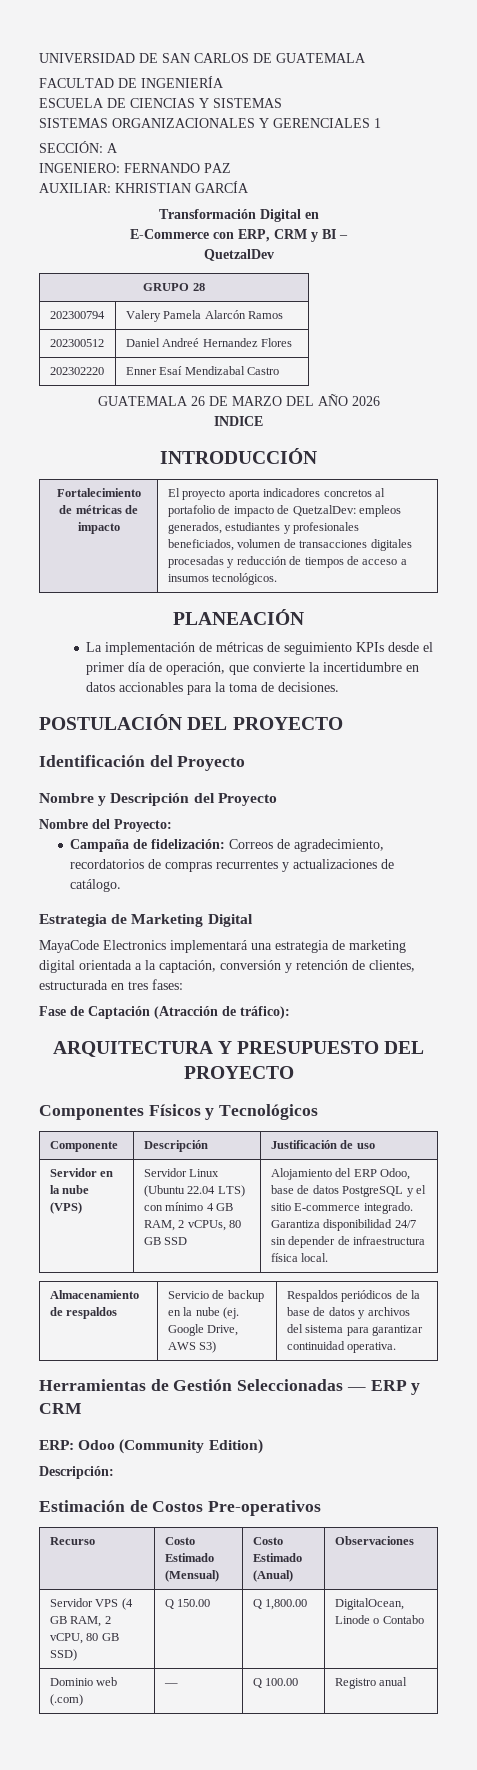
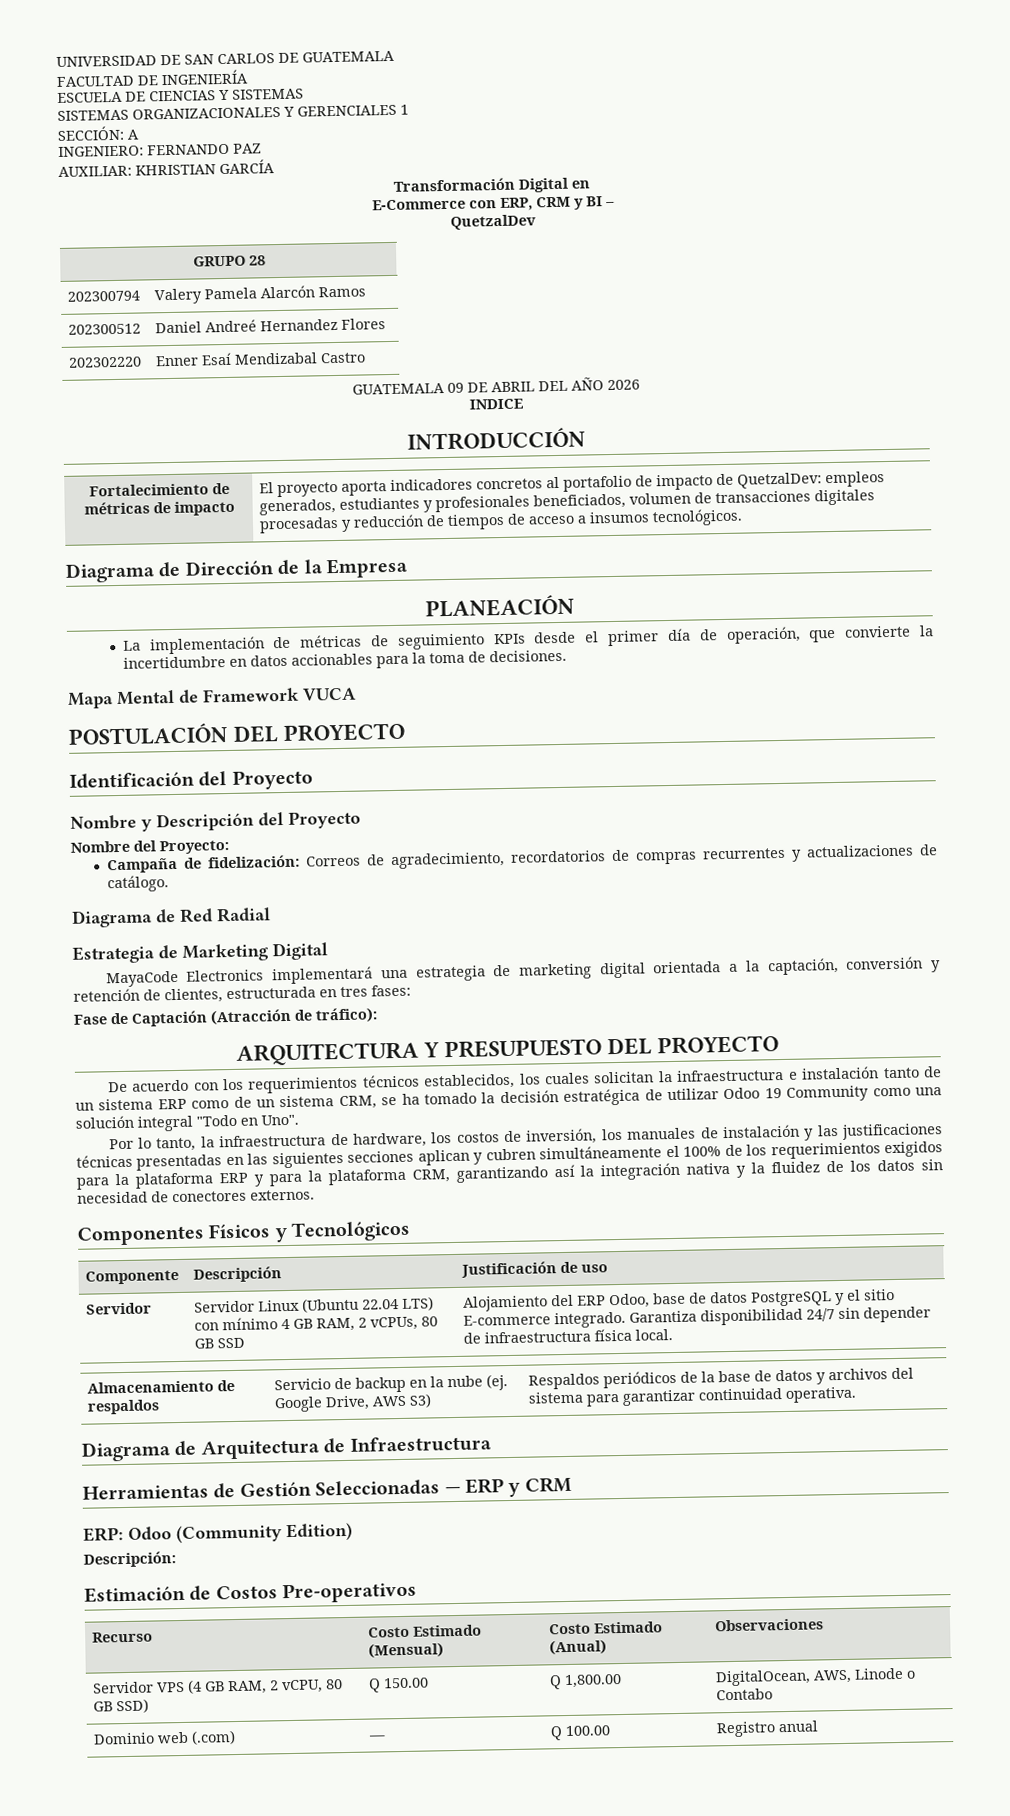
- GUATEMALA 26 DE MARZO DEL AÑO 2026
+ GUATEMALA 09 DE ABRIL DEL AÑO 2026
+ Diagrama de Dirección de la Empresa
+ Mapa Mental de Framework VUCA
+ Diagrama de Red Radial
+ De acuerdo con los requerimientos técnicos establecidos, los cuales solicitan la infraestructura e instalación tanto de un sistema ERP como de un sistema CRM, se ha tomado la decisión estratégica de utilizar Odoo 19 Community como una solución integral "Todo en Uno".
+ Por lo tanto, la infraestructura de hardware, los costos de inversión, los manuales de instalación y las justificaciones técnicas presentadas en las siguientes secciones aplican y cubren simultáneamente el 100% de los requerimientos exigidos para la plataforma ERP y para la plataforma CRM, garantizando así la integración nativa y la fluidez de los datos sin necesidad de conectores externos.
  Componente | Descripción | Justificación de uso
- Servidor en la nube (VPS)
+ Servidor
+ Diagrama de Arquitectura de Infraestructura
- Servidor VPS (4 GB RAM, 2 vCPU, 80 GB SSD) | Q 150.00 | Q 1,800.00 | DigitalOcean, Linode o Contabo
+ Servidor VPS (4 GB RAM, 2 vCPU, 80 GB SSD) | Q 150.00 | Q 1,800.00 | DigitalOcean, AWS, Linode o Contabo

